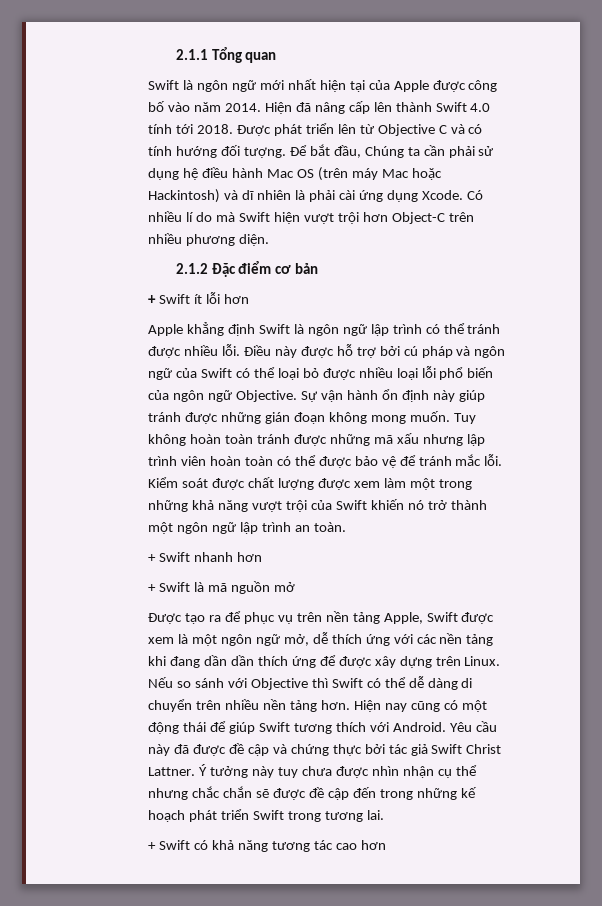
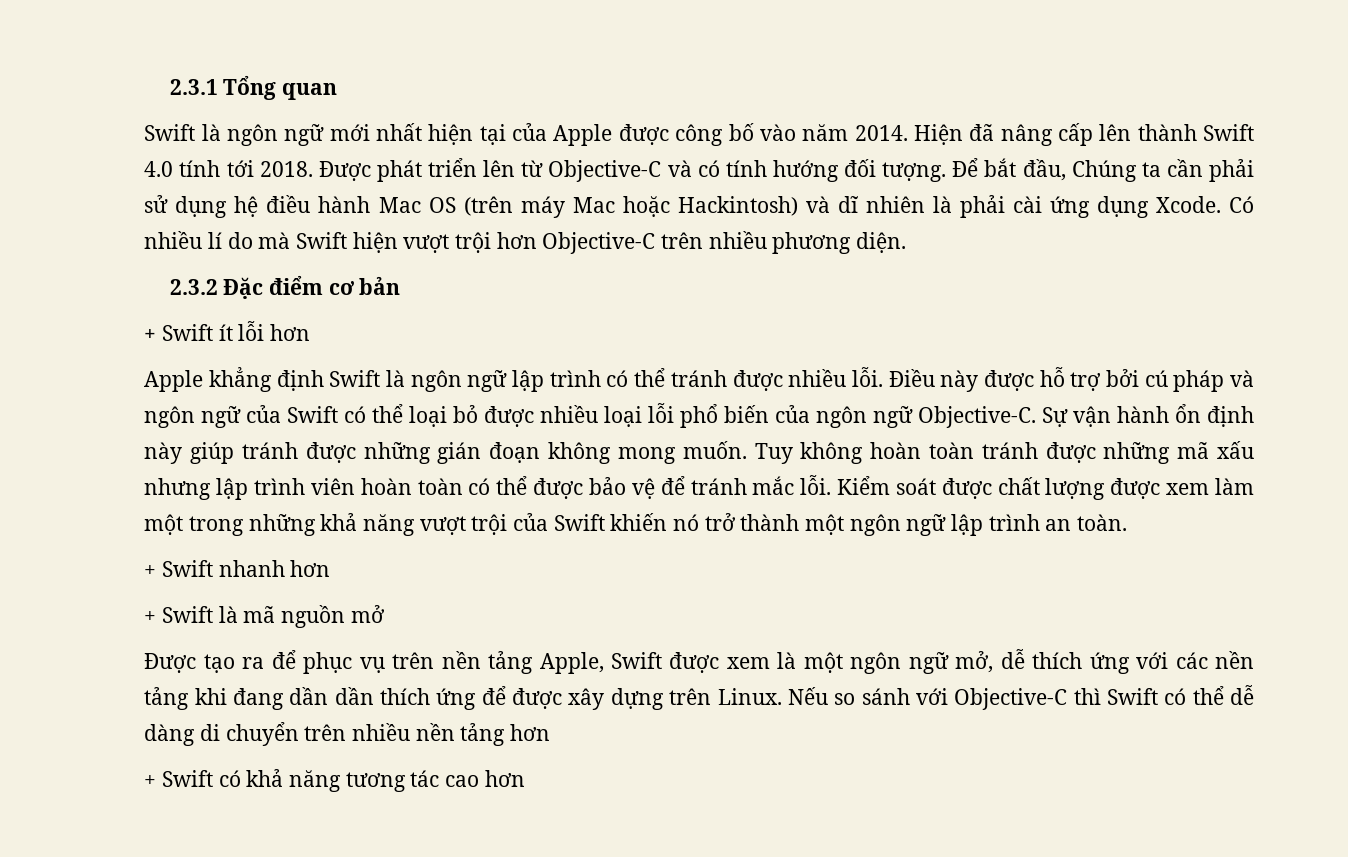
- 2.1.1 Tổng quan
+ 2.3.1 Tổng quan
- Được phát triển lên từ Objective C và có tính hướng đối tượng.
+ Được phát triển lên từ Objective-C và có tính hướng đối tượng.
- Có nhiều lí do mà Swift hiện vượt trội hơn Object-C trên nhiều phương diện.
+ Có nhiều lí do mà Swift hiện vượt trội hơn Objective-C trên nhiều phương diện.
- 2.1.2 Đặc điểm cơ bản
+ 2.3.2 Đặc điểm cơ bản
- Điều này được hỗ trợ bởi cú pháp và ngôn ngữ của Swift có thể loại bỏ được nhiều loại lỗi phổ biến của ngôn ngữ Objective.
+ Điều này được hỗ trợ bởi cú pháp và ngôn ngữ của Swift có thể loại bỏ được nhiều loại lỗi phổ biến của ngôn ngữ Objective-C.
- Nếu so sánh với Objective thì Swift có thể dễ dàng di chuyển trên nhiều nền tảng hơn. Hiện nay cũng có một động thái để giúp Swift tương thích với Android. Yêu cầu này đã được đề cập và chứng thực bởi tác giả Swift Christ Lattner. Ý tưởng này tuy chưa được nhìn nhận cụ thể nhưng chắc chắn sẽ được đề cập đến trong những kế hoạch phát triển Swift trong tương lai.
+ Nếu so sánh với Objective-C thì Swift có thể dễ dàng di chuyển trên nhiều nền tảng hơn

